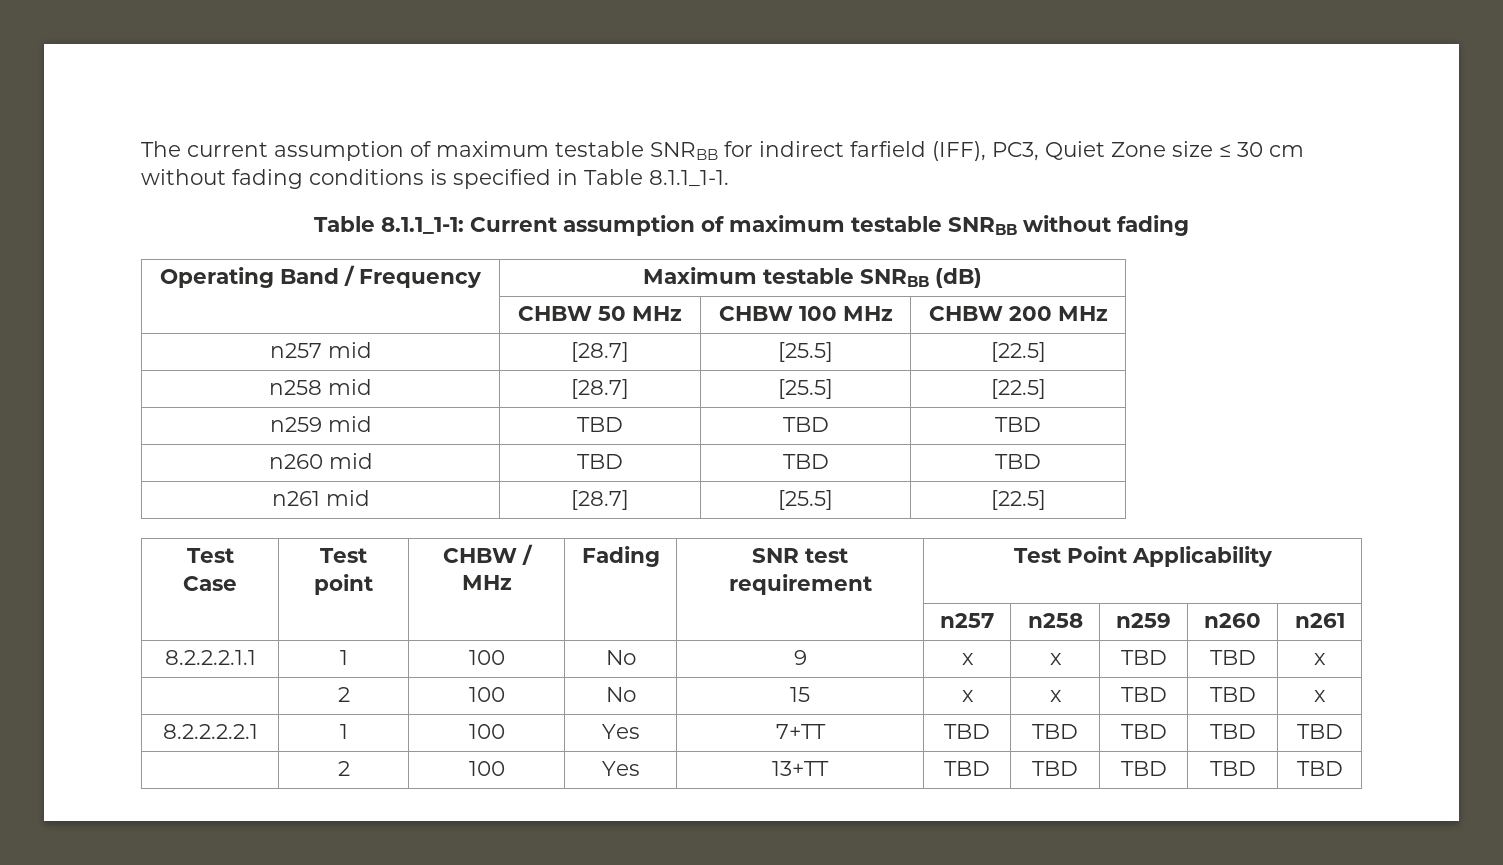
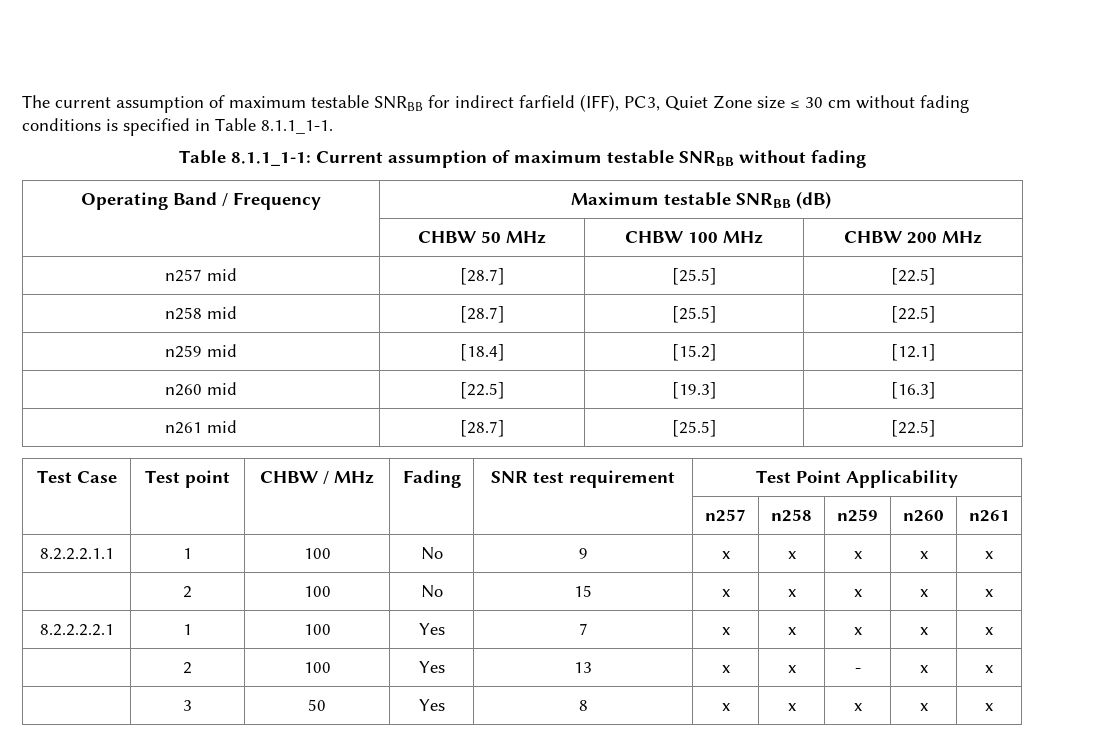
- n259 mid | TBD | TBD | TBD
+ n259 mid | [18.4] | [15.2] | [12.1]
- n260 mid | TBD | TBD | TBD
+ n260 mid | [22.5] | [19.3] | [16.3]
- 8.2.2.2.1.1 | 1 | 100 | No | 9 | x | x | TBD | TBD | x
+ 8.2.2.2.1.1 | 1 | 100 | No | 9 | x | x | x | x | x
- | 2 | 100 | No | 15 | x | x | TBD | TBD | x
+ | 2 | 100 | No | 15 | x | x | x | x | x
- 8.2.2.2.2.1 | 1 | 100 | Yes | 7+TT | TBD | TBD | TBD | TBD | TBD
- | 2 | 100 | Yes | 13+TT | TBD | TBD | TBD | TBD | TBD
+ 8.2.2.2.2.1 | 1 | 100 | Yes | 7 | x | x | x | x | x
+ | 2 | 100 | Yes | 13 | x | x | - | x | x
+ | 3 | 50 | Yes | 8 | x | x | x | x | x

